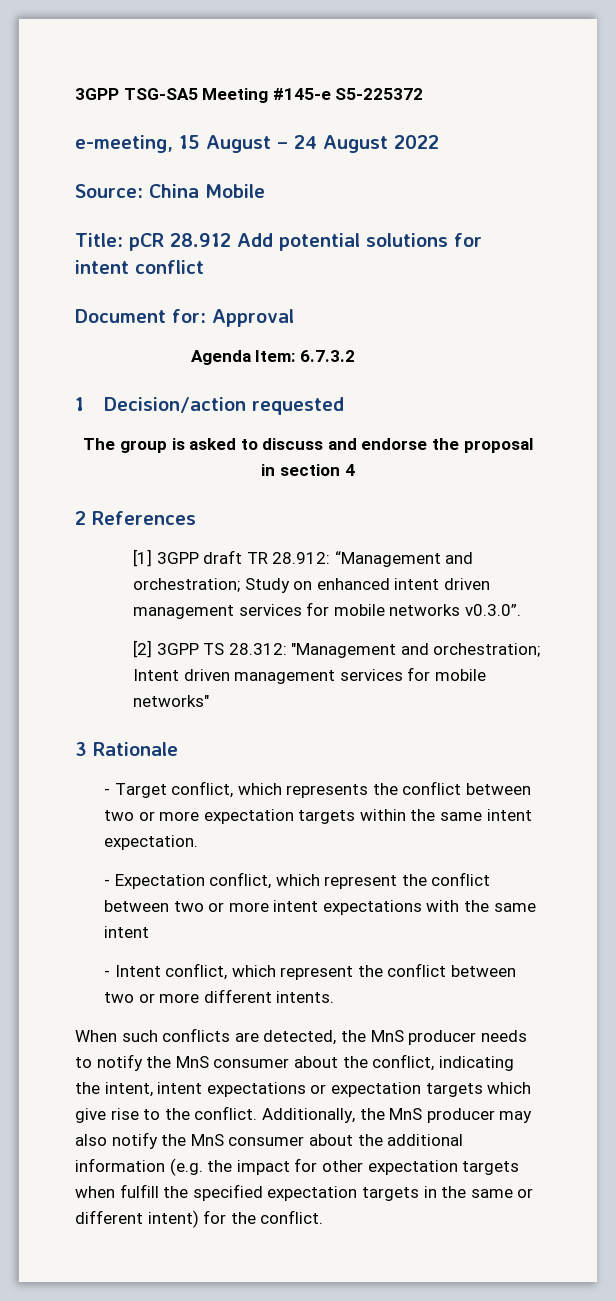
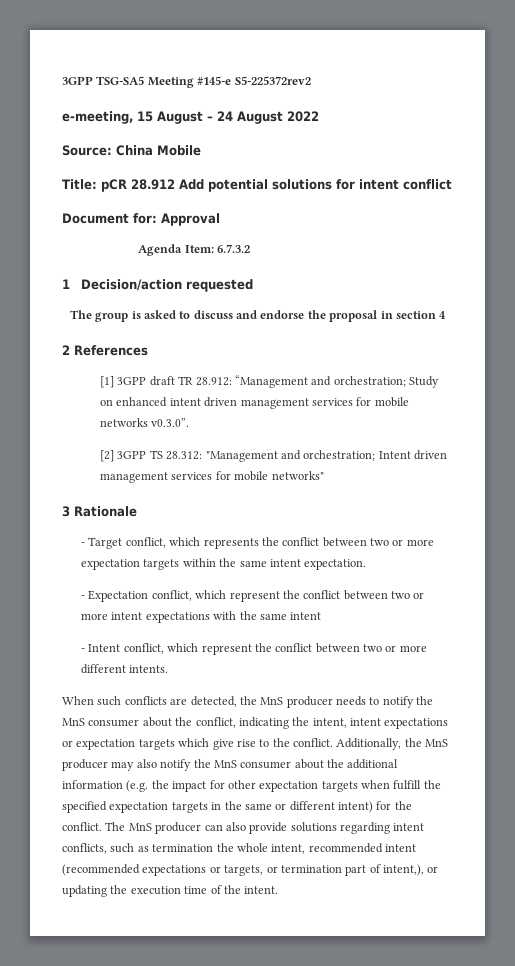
- 3GPP TSG-SA5 Meeting #145-e S5-225372
+ 3GPP TSG-SA5 Meeting #145-e S5-225372rev2
+ The MnS producer can also provide solutions regarding intent conflicts, such as termination the whole intent, recommended intent (recommended expectations or targets, or termination part of intent,), or updating the execution time of the intent.

